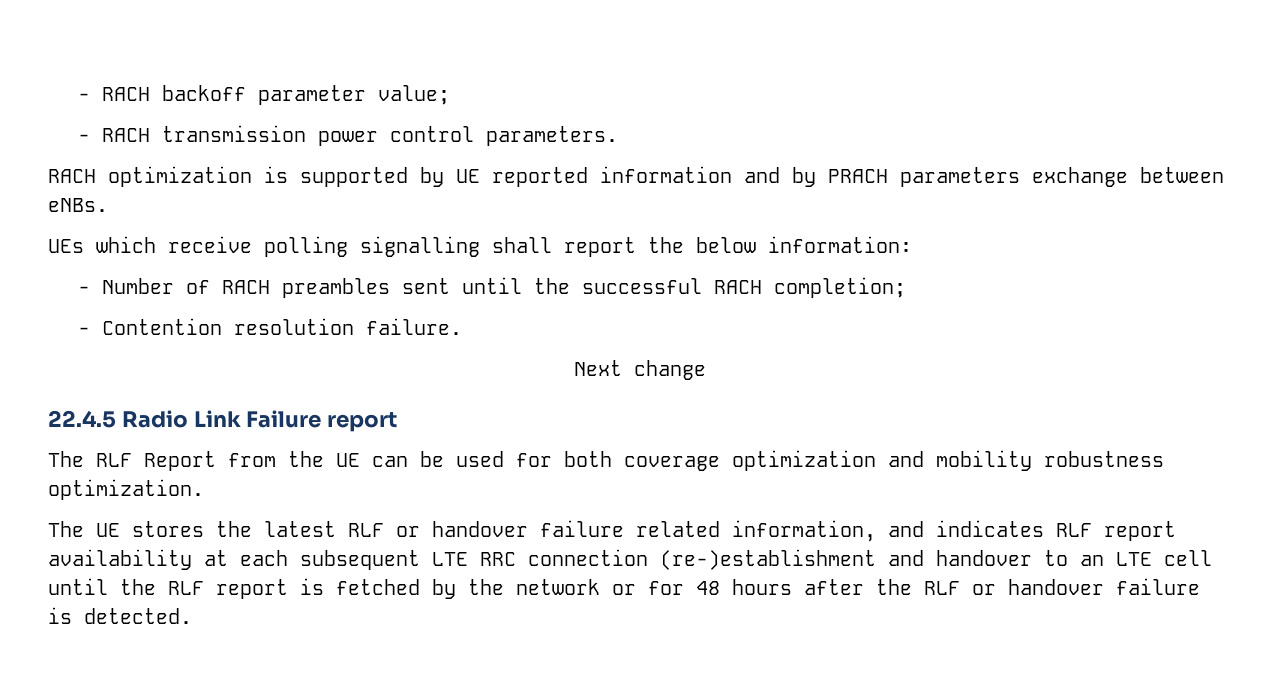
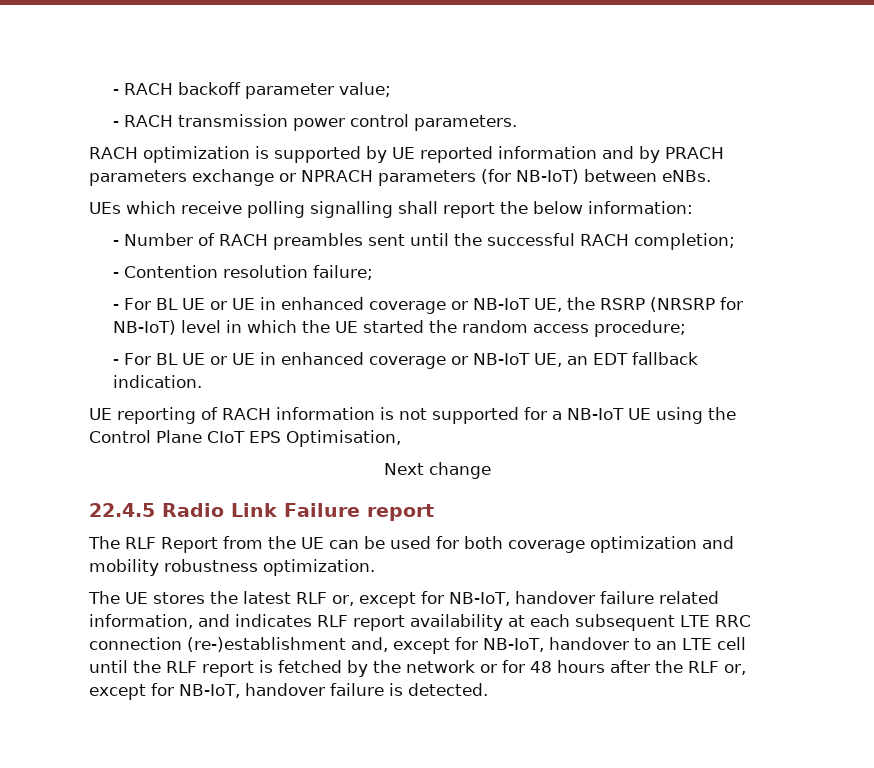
- RACH optimization is supported by UE reported information and by PRACH parameters exchange between eNBs.
+ RACH optimization is supported by UE reported information and by PRACH parameters exchange or NPRACH parameters (for NB-IoT) between eNBs.
- - Contention resolution failure.
+ - Contention resolution failure;
+ - For BL UE or UE in enhanced coverage or NB-IoT UE, the RSRP (NRSRP for NB-IoT) level in which the UE started the random access procedure;
+ - For BL UE or UE in enhanced coverage or NB-IoT UE, an EDT fallback indication.
+ UE reporting of RACH information is not supported for a NB-IoT UE using the Control Plane CIoT EPS Optimisation,
- The UE stores the latest RLF or handover failure related information, and indicates RLF report availability at each subsequent LTE RRC connection (re-)establishment and handover to an LTE cell until the RLF report is fetched by the network or for 48 hours after the RLF or handover failure is detected.
+ The UE stores the latest RLF or, except for NB-IoT, handover failure related information, and indicates RLF report availability at each subsequent LTE RRC connection (re-)establishment and, except for NB-IoT, handover to an LTE cell until the RLF report is fetched by the network or for 48 hours after the RLF or, except for NB-IoT, handover failure is detected.

